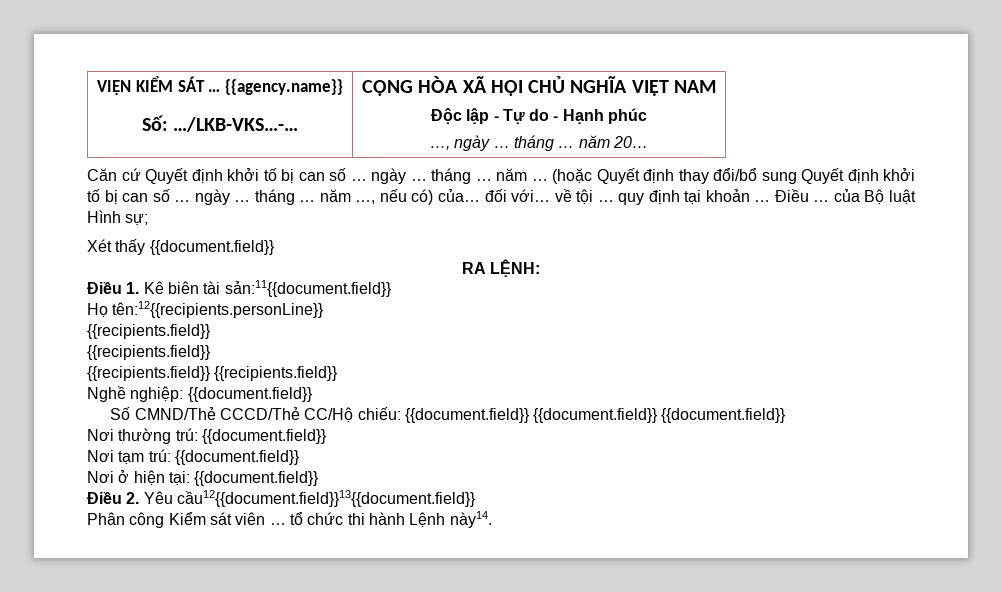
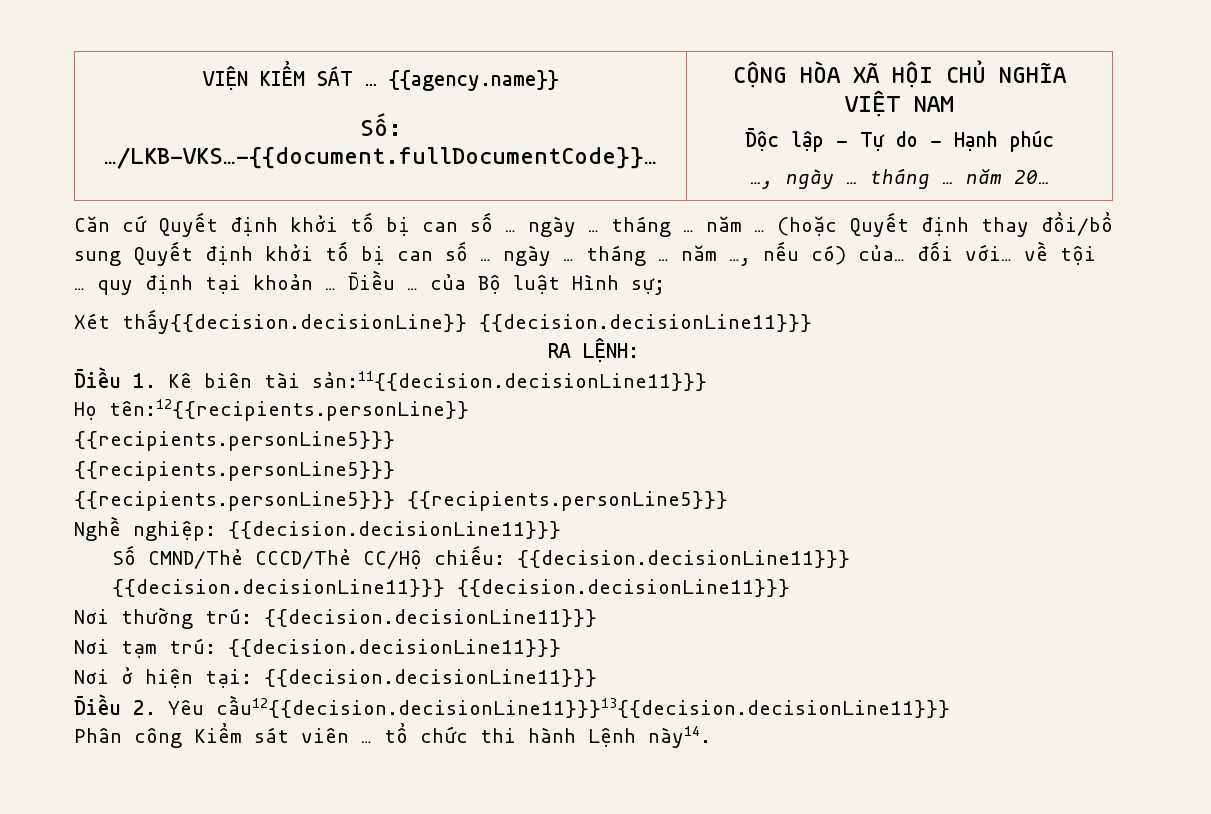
  VIỆN KIỂM SÁT … {{agency.name}}
- Số: …/LKB-VKS…-… | CỘNG HÒA XÃ HỘI CHỦ NGHĨA VIỆT NAM
+ Số: …/LKB-VKS…-{{document.fullDocumentCode}}… | CỘNG HÒA XÃ HỘI CHỦ NGHĨA VIỆT NAM
- Xét thấy {{document.field}}
+ Xét thấy{{decision.decisionLine}} {{decision.decisionLine11}}}
- Điều 1. Kê biên tài sản:11{{document.field}}
+ Điều 1. Kê biên tài sản:11{{decision.decisionLine11}}}
  Họ tên:12{{recipients.personLine}}
- {{recipients.field}}
- {{recipients.field}}
- {{recipients.field}} {{recipients.field}}
+ {{recipients.personLine5}}}
+ {{recipients.personLine5}}}
+ {{recipients.personLine5}}} {{recipients.personLine5}}}
- Nghề nghiệp: {{document.field}}
+ Nghề nghiệp: {{decision.decisionLine11}}}
- Số CMND/Thẻ CCCD/Thẻ CC/Hộ chiếu: {{document.field}} {{document.field}} {{document.field}}
+ Số CMND/Thẻ CCCD/Thẻ CC/Hộ chiếu: {{decision.decisionLine11}}} {{decision.decisionLine11}}} {{decision.decisionLine11}}}
- Nơi thường trú: {{document.field}}
+ Nơi thường trú: {{decision.decisionLine11}}}
- Nơi tạm trú: {{document.field}}
+ Nơi tạm trú: {{decision.decisionLine11}}}
- Nơi ở hiện tại: {{document.field}}
+ Nơi ở hiện tại: {{decision.decisionLine11}}}
- Điều 2. Yêu cầu12{{document.field}}13{{document.field}}
+ Điều 2. Yêu cầu12{{decision.decisionLine11}}}13{{decision.decisionLine11}}}

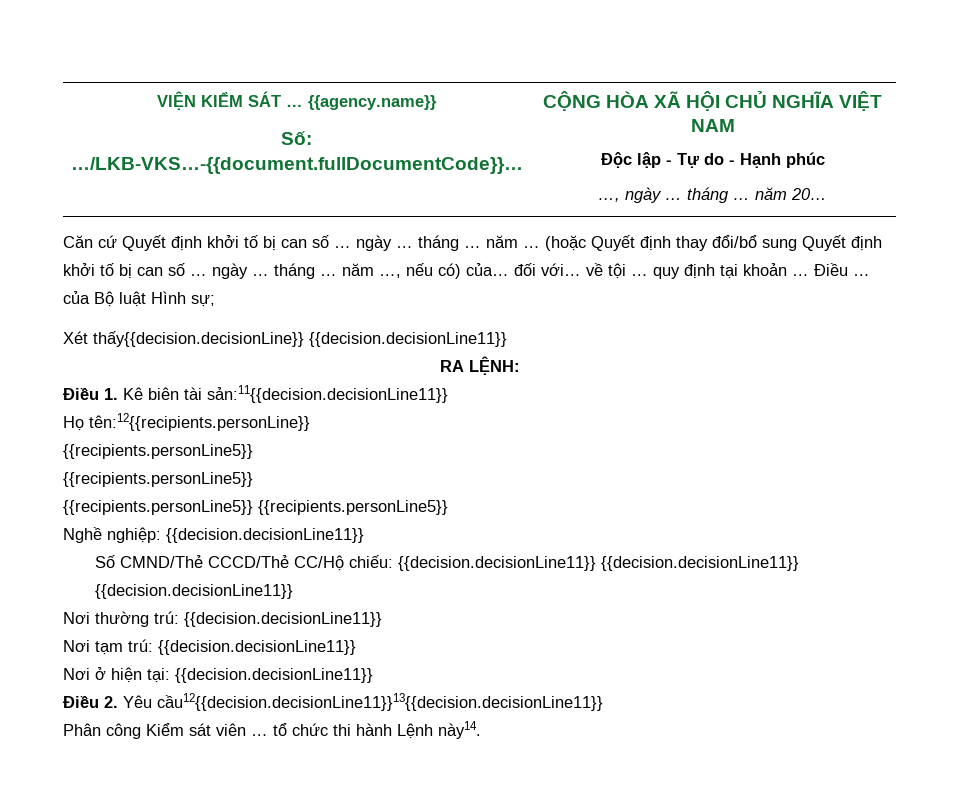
- Xét thấy{{decision.decisionLine}} {{decision.decisionLine11}}}
+ Xét thấy{{decision.decisionLine}} {{decision.decisionLine11}}
- Điều 1. Kê biên tài sản:11{{decision.decisionLine11}}}
+ Điều 1. Kê biên tài sản:11{{decision.decisionLine11}}
  Họ tên:12{{recipients.personLine}}
- {{recipients.personLine5}}}
- {{recipients.personLine5}}}
- {{recipients.personLine5}}} {{recipients.personLine5}}}
+ {{recipients.personLine5}}
+ {{recipients.personLine5}}
+ {{recipients.personLine5}} {{recipients.personLine5}}
- Nghề nghiệp: {{decision.decisionLine11}}}
+ Nghề nghiệp: {{decision.decisionLine11}}
- Số CMND/Thẻ CCCD/Thẻ CC/Hộ chiếu: {{decision.decisionLine11}}} {{decision.decisionLine11}}} {{decision.decisionLine11}}}
+ Số CMND/Thẻ CCCD/Thẻ CC/Hộ chiếu: {{decision.decisionLine11}} {{decision.decisionLine11}} {{decision.decisionLine11}}
- Nơi thường trú: {{decision.decisionLine11}}}
+ Nơi thường trú: {{decision.decisionLine11}}
- Nơi tạm trú: {{decision.decisionLine11}}}
+ Nơi tạm trú: {{decision.decisionLine11}}
- Nơi ở hiện tại: {{decision.decisionLine11}}}
+ Nơi ở hiện tại: {{decision.decisionLine11}}
- Điều 2. Yêu cầu12{{decision.decisionLine11}}}13{{decision.decisionLine11}}}
+ Điều 2. Yêu cầu12{{decision.decisionLine11}}13{{decision.decisionLine11}}

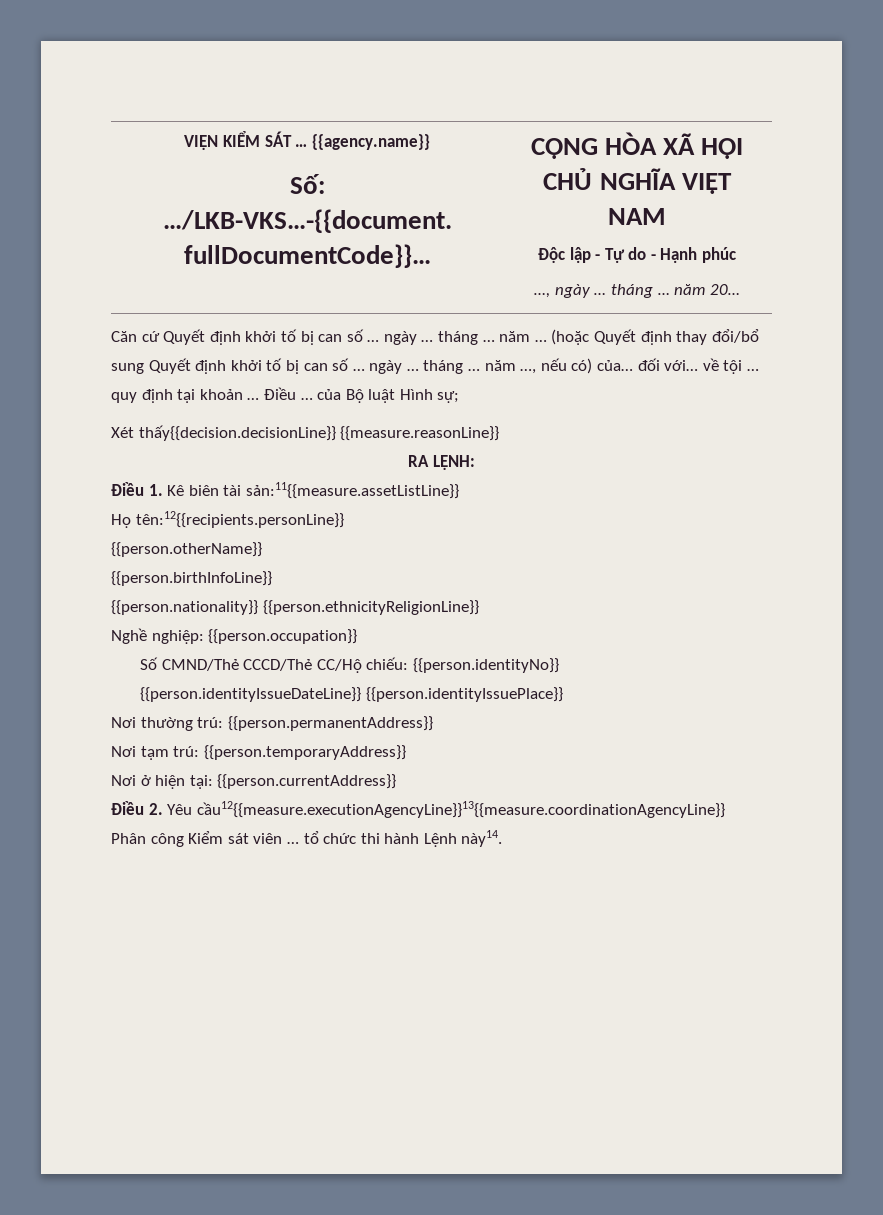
- Xét thấy{{decision.decisionLine}} {{decision.decisionLine11}}
+ Xét thấy{{decision.decisionLine}} {{measure.reasonLine}}
- Điều 1. Kê biên tài sản:11{{decision.decisionLine11}}
+ Điều 1. Kê biên tài sản:11{{measure.assetListLine}}
  Họ tên:12{{recipients.personLine}}
- {{recipients.personLine5}}
- {{recipients.personLine5}}
- {{recipients.personLine5}} {{recipients.personLine5}}
+ {{person.otherName}}
+ {{person.birthInfoLine}}
+ {{person.nationality}} {{person.ethnicityReligionLine}}
- Nghề nghiệp: {{decision.decisionLine11}}
+ Nghề nghiệp: {{person.occupation}}
- Số CMND/Thẻ CCCD/Thẻ CC/Hộ chiếu: {{decision.decisionLine11}} {{decision.decisionLine11}} {{decision.decisionLine11}}
+ Số CMND/Thẻ CCCD/Thẻ CC/Hộ chiếu: {{person.identityNo}} {{person.identityIssueDateLine}} {{person.identityIssuePlace}}
- Nơi thường trú: {{decision.decisionLine11}}
+ Nơi thường trú: {{person.permanentAddress}}
- Nơi tạm trú: {{decision.decisionLine11}}
+ Nơi tạm trú: {{person.temporaryAddress}}
- Nơi ở hiện tại: {{decision.decisionLine11}}
+ Nơi ở hiện tại: {{person.currentAddress}}
- Điều 2. Yêu cầu12{{decision.decisionLine11}}13{{decision.decisionLine11}}
+ Điều 2. Yêu cầu12{{measure.executionAgencyLine}}13{{measure.coordinationAgencyLine}}

